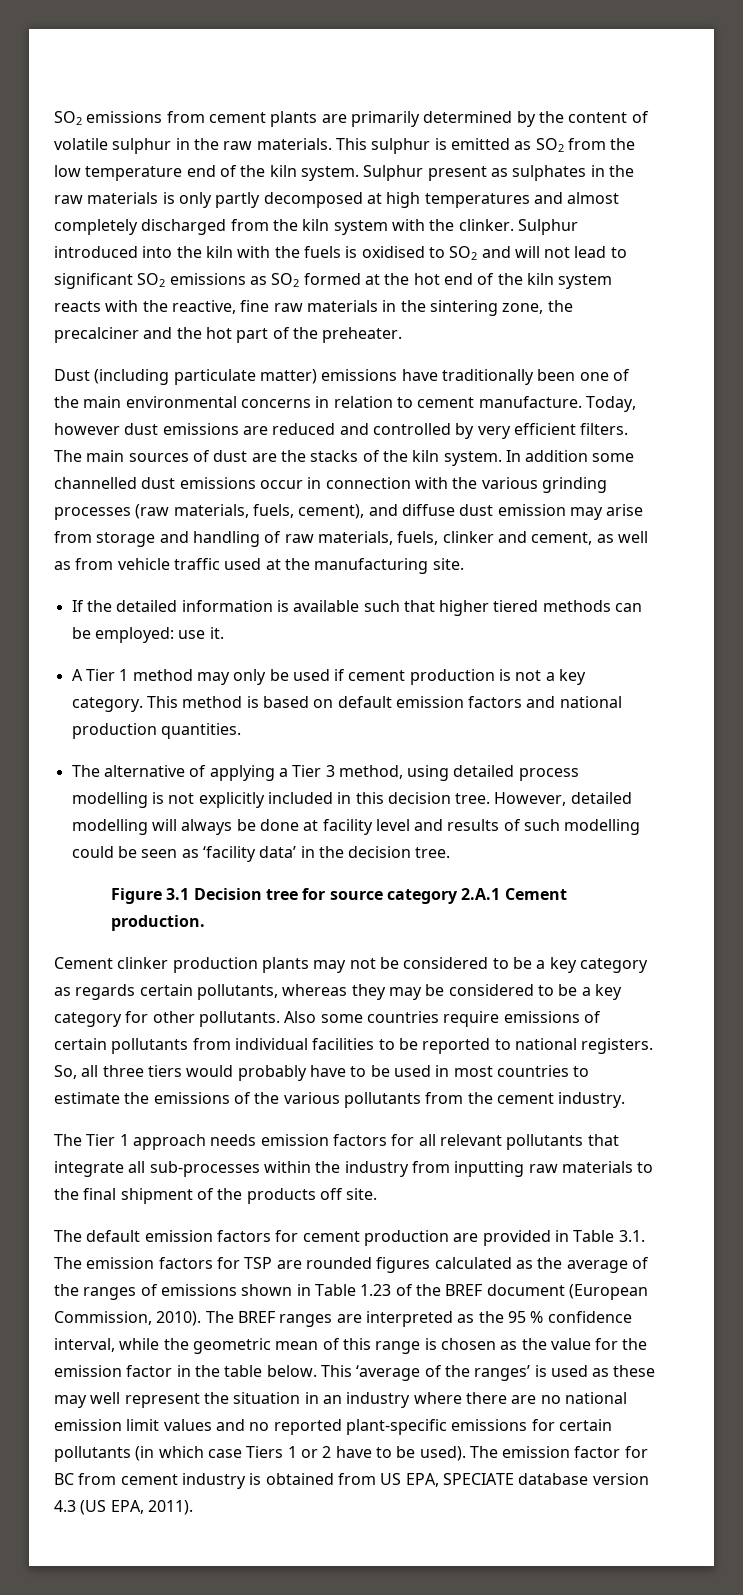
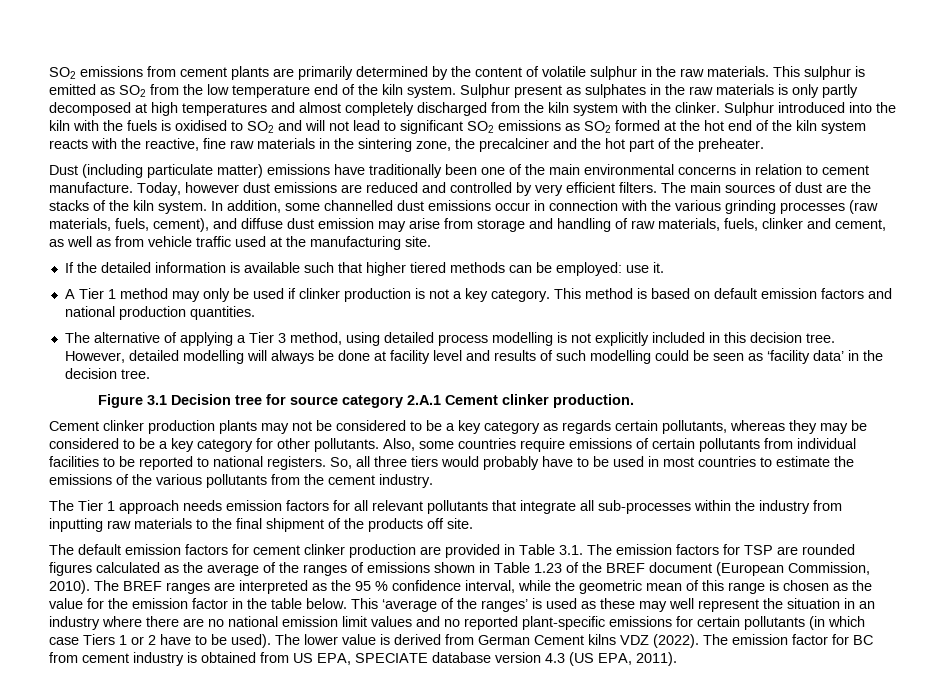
- In addition some channelled dust emissions occur in connection with the various grinding processes (raw materials, fuels, cement), and diffuse dust emission may arise from storage and handling of raw materials, fuels, clinker and cement, as well as from vehicle traffic used at the manufacturing site.
+ In addition, some channelled dust emissions occur in connection with the various grinding processes (raw materials, fuels, cement), and diffuse dust emission may arise from storage and handling of raw materials, fuels, clinker and cement, as well as from vehicle traffic used at the manufacturing site.
- A Tier 1 method may only be used if cement production is not a key category.
+ A Tier 1 method may only be used if clinker production is not a key category.
- Figure 3.1 Decision tree for source category 2.A.1 Cement production.
+ Figure 3.1 Decision tree for source category 2.A.1 Cement clinker production.
- Also some countries require emissions of certain pollutants from individual facilities to be reported to national registers.
+ Also, some countries require emissions of certain pollutants from individual facilities to be reported to national registers.
- The default emission factors for cement production are provided in Table 3.1. The emission factors for TSP are rounded figures calculated as the average of the ranges of emissions shown in Table 1.23 of the BREF document (European Commission, 2010).
+ The default emission factors for cement clinker production are provided in Table 3.1. The emission factors for TSP are rounded figures calculated as the average of the ranges of emissions shown in Table 1.23 of the BREF document (European Commission, 2010).
- The emission factor for BC from cement industry is obtained from US EPA, SPECIATE database version 4.3 (US EPA, 2011).
+ The lower value is derived from German Cement kilns VDZ (2022). The emission factor for BC from cement industry is obtained from US EPA, SPECIATE database version 4.3 (US EPA, 2011).

